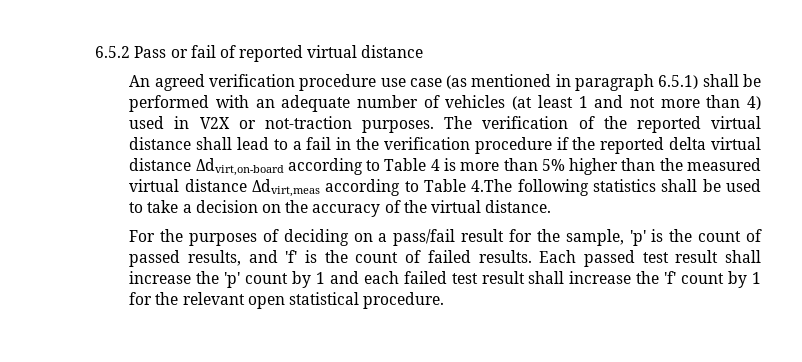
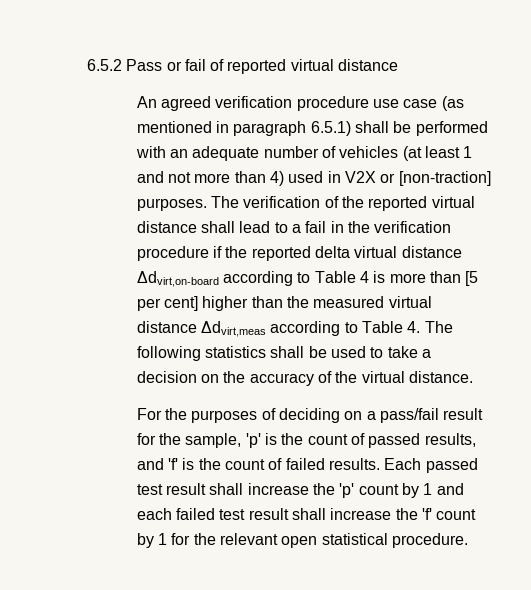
- An agreed verification procedure use case (as mentioned in paragraph 6.5.1) shall be performed with an adequate number of vehicles (at least 1 and not more than 4) used in V2X or not-traction purposes.
+ An agreed verification procedure use case (as mentioned in paragraph 6.5.1) shall be performed with an adequate number of vehicles (at least 1 and not more than 4) used in V2X or [non-traction] purposes.
- The verification of the reported virtual distance shall lead to a fail in the verification procedure if the reported delta virtual distance Δdvirt,on-board according to Table 4 is more than 5% higher than the measured virtual distance Δdvirt,meas according to Table 4.The following statistics shall be used to take a decision on the accuracy of the virtual distance.
+ The verification of the reported virtual distance shall lead to a fail in the verification procedure if the reported delta virtual distance Δdvirt,on-board according to Table 4 is more than [5 per cent] higher than the measured virtual distance Δdvirt,meas according to Table 4. The following statistics shall be used to take a decision on the accuracy of the virtual distance.

